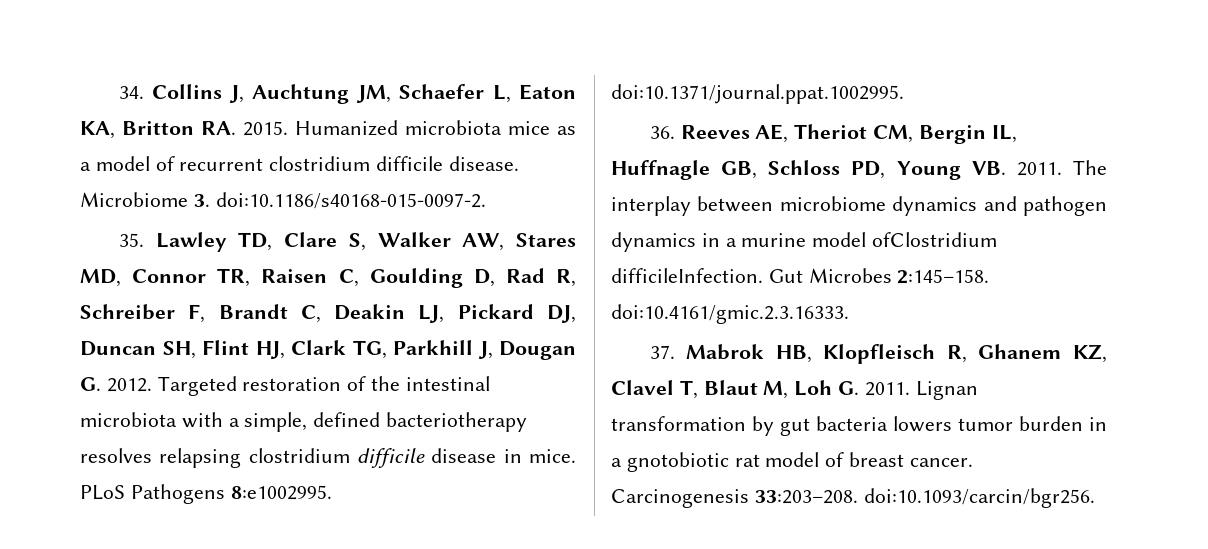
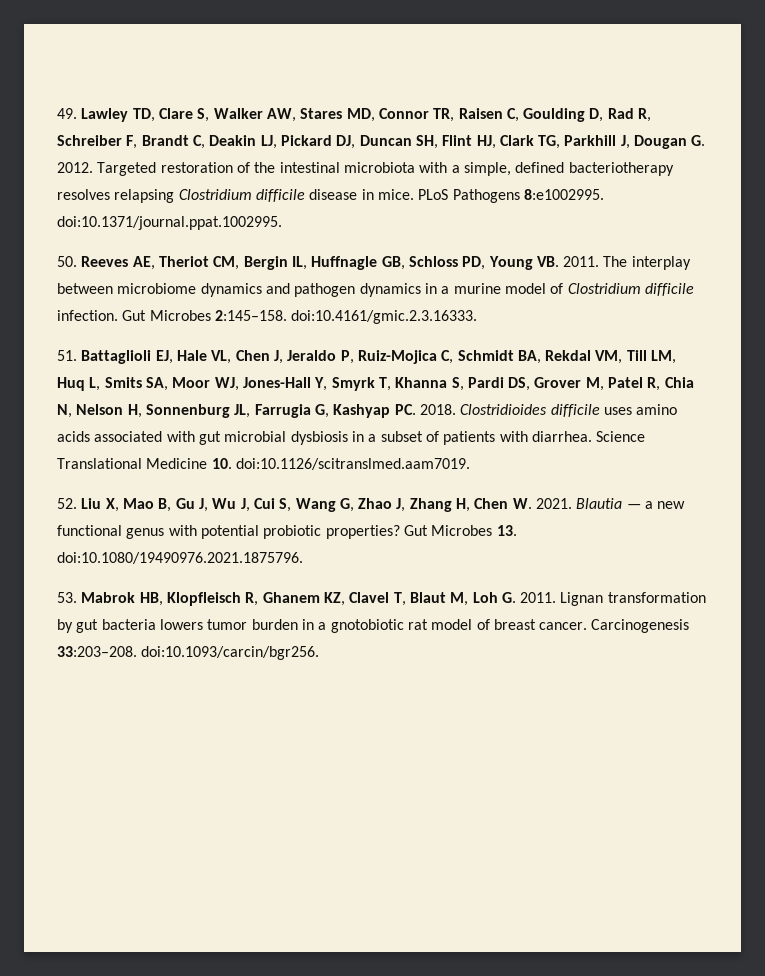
- 34. Collins J, Auchtung JM, Schaefer L, Eaton KA, Britton RA. 2015. Humanized microbiota mice as a model of recurrent clostridium difficile disease. Microbiome 3. doi:10.1186/s40168-015-0097-2.
- 35. Lawley TD, Clare S, Walker AW, Stares MD, Connor TR, Raisen C, Goulding D, Rad R, Schreiber F, Brandt C, Deakin LJ, Pickard DJ, Duncan SH, Flint HJ, Clark TG, Parkhill J, Dougan G. 2012.
+ 49. Lawley TD, Clare S, Walker AW, Stares MD, Connor TR, Raisen C, Goulding D, Rad R, Schreiber F, Brandt C, Deakin LJ, Pickard DJ, Duncan SH, Flint HJ, Clark TG, Parkhill J, Dougan G. 2012.
- Targeted restoration of the intestinal microbiota with a simple, defined bacteriotherapy resolves relapsing clostridium difficile disease in mice.
+ Targeted restoration of the intestinal microbiota with a simple, defined bacteriotherapy resolves relapsing Clostridium difficile disease in mice.
- 36. Reeves AE, Theriot CM, Bergin IL, Huffnagle GB, Schloss PD, Young VB. 2011.
+ 50. Reeves AE, Theriot CM, Bergin IL, Huffnagle GB, Schloss PD, Young VB. 2011.
- The interplay between microbiome dynamics and pathogen dynamics in a murine model ofClostridium difficileInfection.
+ The interplay between microbiome dynamics and pathogen dynamics in a murine model of Clostridium difficile infection.
- 37. Mabrok HB, Klopfleisch R, Ghanem KZ, Clavel T, Blaut M, Loh G. 2011.
+ 51. Battaglioli EJ, Hale VL, Chen J, Jeraldo P, Ruiz-Mojica C, Schmidt BA, Rekdal VM, Till LM, Huq L, Smits SA, Moor WJ, Jones-Hall Y, Smyrk T, Khanna S, Pardi DS, Grover M, Patel R, Chia N, Nelson H, Sonnenburg JL, Farrugia G, Kashyap PC. 2018. Clostridioides difficile uses amino acids associated with gut microbial dysbiosis in a subset of patients with diarrhea. Science Translational Medicine 10. doi:10.1126/scitranslmed.aam7019.
+ 52. Liu X, Mao B, Gu J, Wu J, Cui S, Wang G, Zhao J, Zhang H, Chen W. 2021. Blautia — a new functional genus with potential probiotic properties? Gut Microbes 13. doi:10.1080/19490976.2021.1875796.
+ 53. Mabrok HB, Klopfleisch R, Ghanem KZ, Clavel T, Blaut M, Loh G. 2011.

